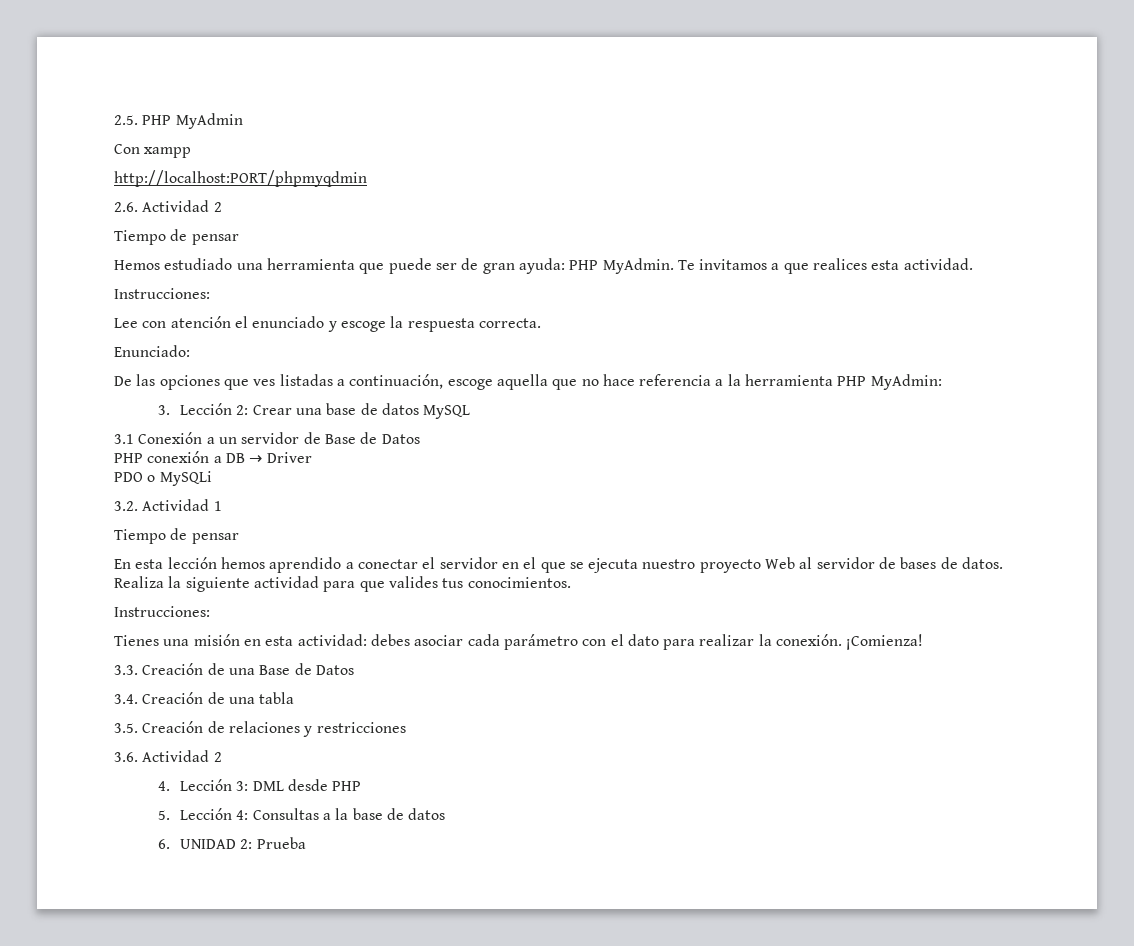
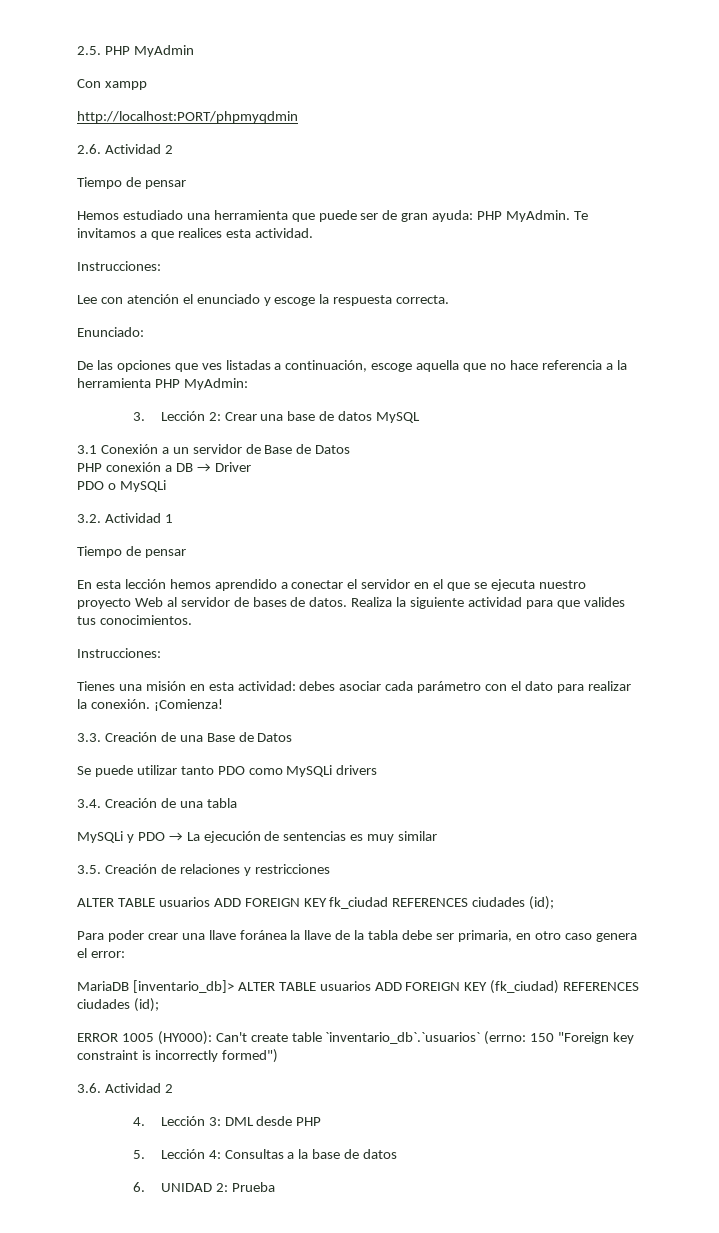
+ Se puede utilizar tanto PDO como MySQLi drivers
+ MySQLi y PDO → La ejecución de sentencias es muy similar
+ ALTER TABLE usuarios ADD FOREIGN KEY fk_ciudad REFERENCES ciudades (id);
+ Para poder crear una llave foránea la llave de la tabla debe ser primaria, en otro caso genera el error:
+ MariaDB [inventario_db]> ALTER TABLE usuarios ADD FOREIGN KEY (fk_ciudad) REFERENCES ciudades (id);
+ ERROR 1005 (HY000): Can't create table `inventario_db`.`usuarios` (errno: 150 "Foreign key constraint is incorrectly formed")

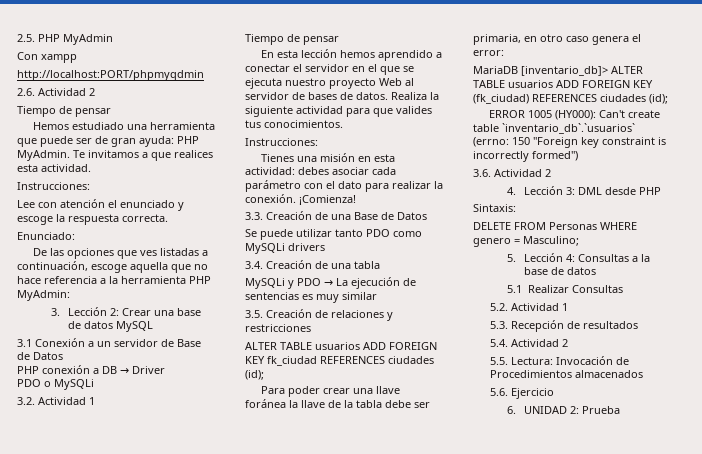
+ Sintaxis:
+ DELETE FROM Personas WHERE genero = Masculino;
+ 5.1 Realizar Consultas
+ 5.2. Actividad 1
+ 5.3. Recepción de resultados
+ 5.4. Actividad 2
+ 5.5. Lectura: Invocación de Procedimientos almacenados
+ 5.6. Ejercicio

